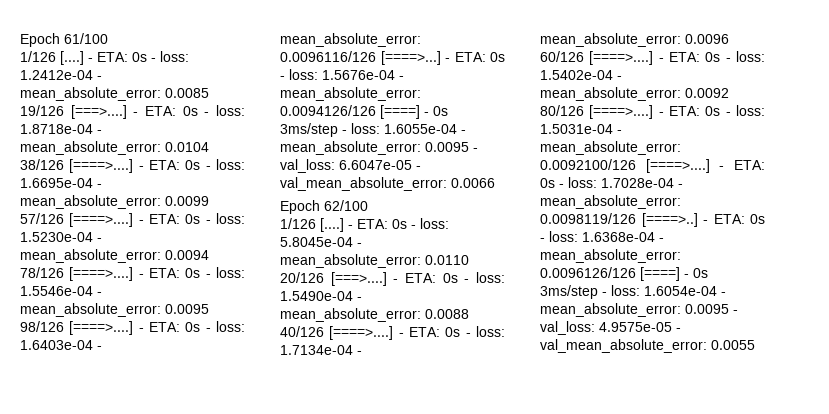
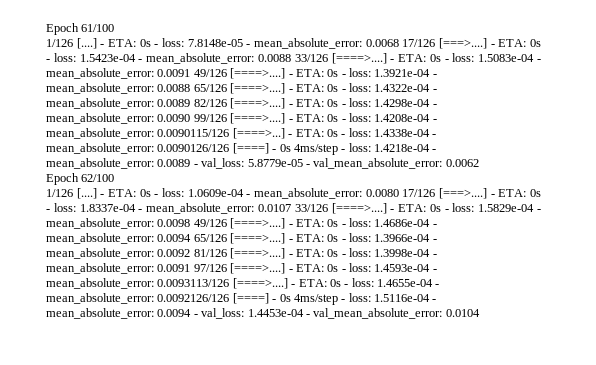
- - ETA: 0s - loss: 1.2412e-04 - mean_absolute_error: 0.0085 19/126 [===>....] - ETA: 0s - loss: 1.8718e-04 - mean_absolute_error: 0.0104 38/126 [====>....] - ETA: 0s - loss: 1.6695e-04 - mean_absolute_error: 0.0099 57/126 [====>....] - ETA: 0s - loss: 1.5230e-04 - mean_absolute_error: 0.0094 78/126 [====>....] - ETA: 0s - loss: 1.5546e-04 - mean_absolute_error: 0.0095 98/126 [====>....] - ETA: 0s - loss: 1.6403e-04 - mean_absolute_error: 0.0096116/126 [====>...]
+ - ETA: 0s - loss: 7.8148e-05 - mean_absolute_error: 0.0068 17/126 [===>....] - ETA: 0s - loss: 1.5423e-04 - mean_absolute_error: 0.0088 33/126 [====>....] - ETA: 0s - loss: 1.5083e-04 - mean_absolute_error: 0.0091 49/126 [====>....] - ETA: 0s - loss: 1.3921e-04 - mean_absolute_error: 0.0088 65/126 [====>....] - ETA: 0s - loss: 1.4322e-04 - mean_absolute_error: 0.0089 82/126 [====>....] - ETA: 0s - loss: 1.4298e-04 - mean_absolute_error: 0.0090 99/126 [====>....] - ETA: 0s - loss: 1.4208e-04 - mean_absolute_error: 0.0090115/126 [====>...]
- - ETA: 0s - loss: 1.5676e-04 - mean_absolute_error: 0.0094126/126 [====] - 0s 3ms/step - loss: 1.6055e-04 - mean_absolute_error: 0.0095 - val_loss: 6.6047e-05 - val_mean_absolute_error: 0.0066
+ - ETA: 0s - loss: 1.4338e-04 - mean_absolute_error: 0.0090126/126 [====] - 0s 4ms/step - loss: 1.4218e-04 - mean_absolute_error: 0.0089 - val_loss: 5.8779e-05 - val_mean_absolute_error: 0.0062
- - ETA: 0s - loss: 5.8045e-04 - mean_absolute_error: 0.0110 20/126 [===>....] - ETA: 0s - loss: 1.5490e-04 - mean_absolute_error: 0.0088 40/126 [====>....] - ETA: 0s - loss: 1.7134e-04 - mean_absolute_error: 0.0096 60/126 [====>....] - ETA: 0s - loss: 1.5402e-04 - mean_absolute_error: 0.0092 80/126 [====>....] - ETA: 0s - loss: 1.5031e-04 - mean_absolute_error: 0.0092100/126 [====>....] - ETA: 0s - loss: 1.7028e-04 - mean_absolute_error: 0.0098119/126 [====>..] - ETA: 0s - loss: 1.6368e-04 - mean_absolute_error: 0.0096126/126 [====] - 0s 3ms/step - loss: 1.6054e-04 - mean_absolute_error: 0.0095 - val_loss: 4.9575e-05 - val_mean_absolute_error: 0.0055
+ - ETA: 0s - loss: 1.0609e-04 - mean_absolute_error: 0.0080 17/126 [===>....] - ETA: 0s - loss: 1.8337e-04 - mean_absolute_error: 0.0107 33/126 [====>....] - ETA: 0s - loss: 1.5829e-04 - mean_absolute_error: 0.0098 49/126 [====>....] - ETA: 0s - loss: 1.4686e-04 - mean_absolute_error: 0.0094 65/126 [====>....] - ETA: 0s - loss: 1.3966e-04 - mean_absolute_error: 0.0092 81/126 [====>....] - ETA: 0s - loss: 1.3998e-04 - mean_absolute_error: 0.0091 97/126 [====>....] - ETA: 0s - loss: 1.4593e-04 - mean_absolute_error: 0.0093113/126 [====>....] - ETA: 0s - loss: 1.4655e-04 - mean_absolute_error: 0.0092126/126 [====] - 0s 4ms/step - loss: 1.5116e-04 - mean_absolute_error: 0.0094 - val_loss: 1.4453e-04 - val_mean_absolute_error: 0.0104

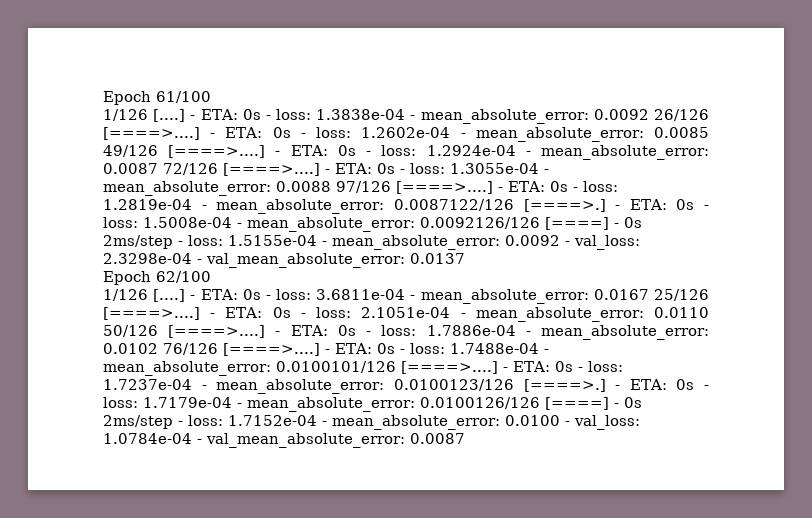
- - ETA: 0s - loss: 7.8148e-05 - mean_absolute_error: 0.0068 17/126 [===>....] - ETA: 0s - loss: 1.5423e-04 - mean_absolute_error: 0.0088 33/126 [====>....] - ETA: 0s - loss: 1.5083e-04 - mean_absolute_error: 0.0091 49/126 [====>....] - ETA: 0s - loss: 1.3921e-04 - mean_absolute_error: 0.0088 65/126 [====>....] - ETA: 0s - loss: 1.4322e-04 - mean_absolute_error: 0.0089 82/126 [====>....] - ETA: 0s - loss: 1.4298e-04 - mean_absolute_error: 0.0090 99/126 [====>....] - ETA: 0s - loss: 1.4208e-04 - mean_absolute_error: 0.0090115/126 [====>...] - ETA: 0s - loss: 1.4338e-04 - mean_absolute_error: 0.0090126/126 [====] - 0s 4ms/step - loss: 1.4218e-04 - mean_absolute_error: 0.0089 - val_loss: 5.8779e-05 - val_mean_absolute_error: 0.0062
+ - ETA: 0s - loss: 1.3838e-04 - mean_absolute_error: 0.0092 26/126 [====>....] - ETA: 0s - loss: 1.2602e-04 - mean_absolute_error: 0.0085 49/126 [====>....] - ETA: 0s - loss: 1.2924e-04 - mean_absolute_error: 0.0087 72/126 [====>....] - ETA: 0s - loss: 1.3055e-04 - mean_absolute_error: 0.0088 97/126 [====>....] - ETA: 0s - loss: 1.2819e-04 - mean_absolute_error: 0.0087122/126 [====>.] - ETA: 0s - loss: 1.5008e-04 - mean_absolute_error: 0.0092126/126 [====] - 0s 2ms/step - loss: 1.5155e-04 - mean_absolute_error: 0.0092 - val_loss: 2.3298e-04 - val_mean_absolute_error: 0.0137
- - ETA: 0s - loss: 1.0609e-04 - mean_absolute_error: 0.0080 17/126 [===>....] - ETA: 0s - loss: 1.8337e-04 - mean_absolute_error: 0.0107 33/126 [====>....] - ETA: 0s - loss: 1.5829e-04 - mean_absolute_error: 0.0098 49/126 [====>....] - ETA: 0s - loss: 1.4686e-04 - mean_absolute_error: 0.0094 65/126 [====>....] - ETA: 0s - loss: 1.3966e-04 - mean_absolute_error: 0.0092 81/126 [====>....] - ETA: 0s - loss: 1.3998e-04 - mean_absolute_error: 0.0091 97/126 [====>....] - ETA: 0s - loss: 1.4593e-04 - mean_absolute_error: 0.0093113/126 [====>....] - ETA: 0s - loss: 1.4655e-04 - mean_absolute_error: 0.0092126/126 [====] - 0s 4ms/step - loss: 1.5116e-04 - mean_absolute_error: 0.0094 - val_loss: 1.4453e-04 - val_mean_absolute_error: 0.0104
+ - ETA: 0s - loss: 3.6811e-04 - mean_absolute_error: 0.0167 25/126 [====>....] - ETA: 0s - loss: 2.1051e-04 - mean_absolute_error: 0.0110 50/126 [====>....] - ETA: 0s - loss: 1.7886e-04 - mean_absolute_error: 0.0102 76/126 [====>....] - ETA: 0s - loss: 1.7488e-04 - mean_absolute_error: 0.0100101/126 [====>....] - ETA: 0s - loss: 1.7237e-04 - mean_absolute_error: 0.0100123/126 [====>.] - ETA: 0s - loss: 1.7179e-04 - mean_absolute_error: 0.0100126/126 [====] - 0s 2ms/step - loss: 1.7152e-04 - mean_absolute_error: 0.0100 - val_loss: 1.0784e-04 - val_mean_absolute_error: 0.0087

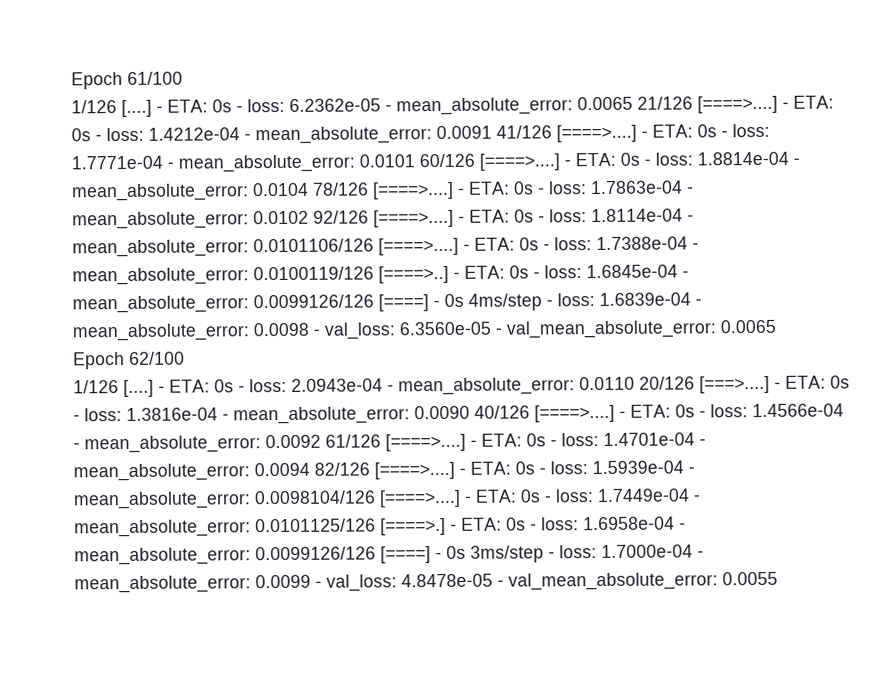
- - ETA: 0s - loss: 1.3838e-04 - mean_absolute_error: 0.0092 26/126 [====>....] - ETA: 0s - loss: 1.2602e-04 - mean_absolute_error: 0.0085 49/126 [====>....] - ETA: 0s - loss: 1.2924e-04 - mean_absolute_error: 0.0087 72/126 [====>....] - ETA: 0s - loss: 1.3055e-04 - mean_absolute_error: 0.0088 97/126 [====>....] - ETA: 0s - loss: 1.2819e-04 - mean_absolute_error: 0.0087122/126 [====>.] - ETA: 0s - loss: 1.5008e-04 - mean_absolute_error: 0.0092126/126 [====] - 0s 2ms/step - loss: 1.5155e-04 - mean_absolute_error: 0.0092 - val_loss: 2.3298e-04 - val_mean_absolute_error: 0.0137
+ - ETA: 0s - loss: 6.2362e-05 - mean_absolute_error: 0.0065 21/126 [====>....] - ETA: 0s - loss: 1.4212e-04 - mean_absolute_error: 0.0091 41/126 [====>....] - ETA: 0s - loss: 1.7771e-04 - mean_absolute_error: 0.0101 60/126 [====>....] - ETA: 0s - loss: 1.8814e-04 - mean_absolute_error: 0.0104 78/126 [====>....] - ETA: 0s - loss: 1.7863e-04 - mean_absolute_error: 0.0102 92/126 [====>....] - ETA: 0s - loss: 1.8114e-04 - mean_absolute_error: 0.0101106/126 [====>....] - ETA: 0s - loss: 1.7388e-04 - mean_absolute_error: 0.0100119/126 [====>..] - ETA: 0s - loss: 1.6845e-04 - mean_absolute_error: 0.0099126/126 [====] - 0s 4ms/step - loss: 1.6839e-04 - mean_absolute_error: 0.0098 - val_loss: 6.3560e-05 - val_mean_absolute_error: 0.0065
- - ETA: 0s - loss: 3.6811e-04 - mean_absolute_error: 0.0167 25/126 [====>....] - ETA: 0s - loss: 2.1051e-04 - mean_absolute_error: 0.0110 50/126 [====>....] - ETA: 0s - loss: 1.7886e-04 - mean_absolute_error: 0.0102 76/126 [====>....] - ETA: 0s - loss: 1.7488e-04 - mean_absolute_error: 0.0100101/126 [====>....] - ETA: 0s - loss: 1.7237e-04 - mean_absolute_error: 0.0100123/126 [====>.] - ETA: 0s - loss: 1.7179e-04 - mean_absolute_error: 0.0100126/126 [====] - 0s 2ms/step - loss: 1.7152e-04 - mean_absolute_error: 0.0100 - val_loss: 1.0784e-04 - val_mean_absolute_error: 0.0087
+ - ETA: 0s - loss: 2.0943e-04 - mean_absolute_error: 0.0110 20/126 [===>....] - ETA: 0s - loss: 1.3816e-04 - mean_absolute_error: 0.0090 40/126 [====>....] - ETA: 0s - loss: 1.4566e-04 - mean_absolute_error: 0.0092 61/126 [====>....] - ETA: 0s - loss: 1.4701e-04 - mean_absolute_error: 0.0094 82/126 [====>....] - ETA: 0s - loss: 1.5939e-04 - mean_absolute_error: 0.0098104/126 [====>....] - ETA: 0s - loss: 1.7449e-04 - mean_absolute_error: 0.0101125/126 [====>.] - ETA: 0s - loss: 1.6958e-04 - mean_absolute_error: 0.0099126/126 [====] - 0s 3ms/step - loss: 1.7000e-04 - mean_absolute_error: 0.0099 - val_loss: 4.8478e-05 - val_mean_absolute_error: 0.0055

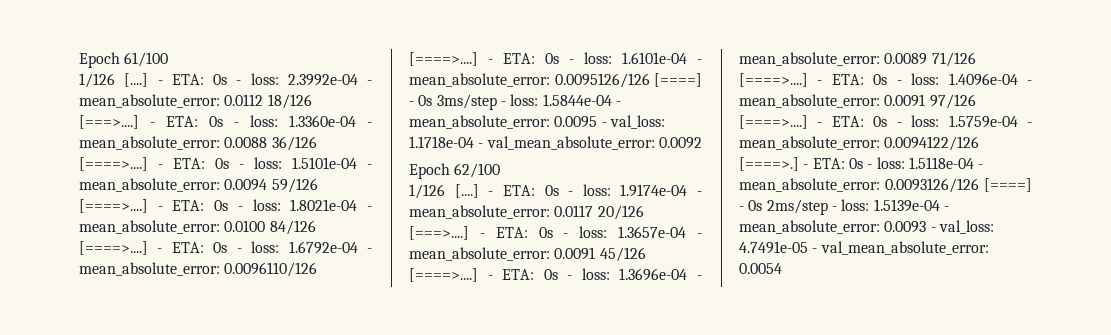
- - ETA: 0s - loss: 6.2362e-05 - mean_absolute_error: 0.0065 21/126 [====>....] - ETA: 0s - loss: 1.4212e-04 - mean_absolute_error: 0.0091 41/126 [====>....] - ETA: 0s - loss: 1.7771e-04 - mean_absolute_error: 0.0101 60/126 [====>....] - ETA: 0s - loss: 1.8814e-04 - mean_absolute_error: 0.0104 78/126 [====>....] - ETA: 0s - loss: 1.7863e-04 - mean_absolute_error: 0.0102 92/126 [====>....] - ETA: 0s - loss: 1.8114e-04 - mean_absolute_error: 0.0101106/126 [====>....] - ETA: 0s - loss: 1.7388e-04 - mean_absolute_error: 0.0100119/126 [====>..] - ETA: 0s - loss: 1.6845e-04 - mean_absolute_error: 0.0099126/126 [====] - 0s 4ms/step - loss: 1.6839e-04 - mean_absolute_error: 0.0098 - val_loss: 6.3560e-05 - val_mean_absolute_error: 0.0065
+ - ETA: 0s - loss: 2.3992e-04 - mean_absolute_error: 0.0112 18/126 [===>....] - ETA: 0s - loss: 1.3360e-04 - mean_absolute_error: 0.0088 36/126 [====>....] - ETA: 0s - loss: 1.5101e-04 - mean_absolute_error: 0.0094 59/126 [====>....] - ETA: 0s - loss: 1.8021e-04 - mean_absolute_error: 0.0100 84/126 [====>....] - ETA: 0s - loss: 1.6792e-04 - mean_absolute_error: 0.0096110/126 [====>....] - ETA: 0s - loss: 1.6101e-04 - mean_absolute_error: 0.0095126/126 [====] - 0s 3ms/step - loss: 1.5844e-04 - mean_absolute_error: 0.0095 - val_loss: 1.1718e-04 - val_mean_absolute_error: 0.0092
- - ETA: 0s - loss: 2.0943e-04 - mean_absolute_error: 0.0110 20/126 [===>....]
+ - ETA: 0s - loss: 1.9174e-04 - mean_absolute_error: 0.0117 20/126 [===>....]
- - ETA: 0s - loss: 1.3816e-04 - mean_absolute_error: 0.0090 40/126 [====>....] - ETA: 0s - loss: 1.4566e-04 - mean_absolute_error: 0.0092 61/126 [====>....] - ETA: 0s - loss: 1.4701e-04 - mean_absolute_error: 0.0094 82/126 [====>....] - ETA: 0s - loss: 1.5939e-04 - mean_absolute_error: 0.0098104/126 [====>....] - ETA: 0s - loss: 1.7449e-04 - mean_absolute_error: 0.0101125/126 [====>.]
+ - ETA: 0s - loss: 1.3657e-04 - mean_absolute_error: 0.0091 45/126 [====>....] - ETA: 0s - loss: 1.3696e-04 - mean_absolute_error: 0.0089 71/126 [====>....] - ETA: 0s - loss: 1.4096e-04 - mean_absolute_error: 0.0091 97/126 [====>....] - ETA: 0s - loss: 1.5759e-04 - mean_absolute_error: 0.0094122/126 [====>.]
- - ETA: 0s - loss: 1.6958e-04 - mean_absolute_error: 0.0099126/126 [====] - 0s 3ms/step - loss: 1.7000e-04 - mean_absolute_error: 0.0099 - val_loss: 4.8478e-05 - val_mean_absolute_error: 0.0055
+ - ETA: 0s - loss: 1.5118e-04 - mean_absolute_error: 0.0093126/126 [====] - 0s 2ms/step - loss: 1.5139e-04 - mean_absolute_error: 0.0093 - val_loss: 4.7491e-05 - val_mean_absolute_error: 0.0054

